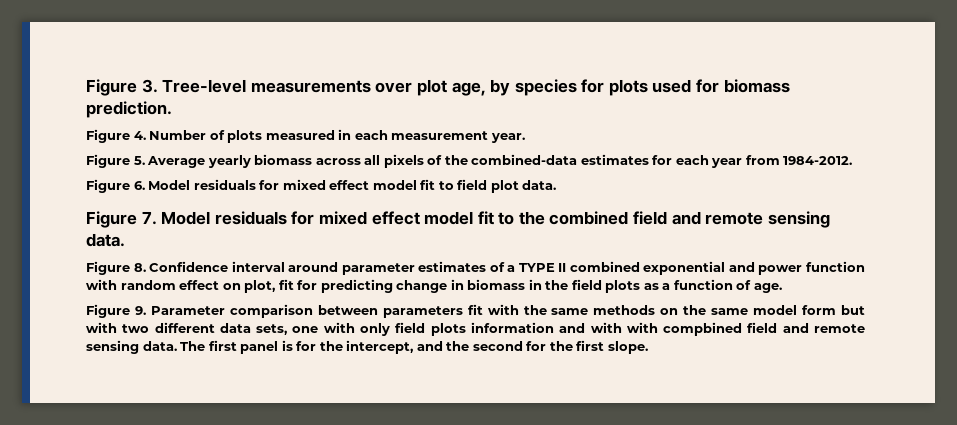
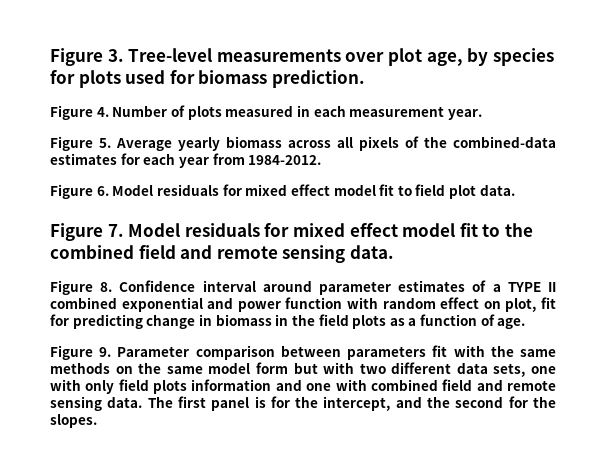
- Figure 9. Parameter comparison between parameters fit with the same methods on the same model form but with two different data sets, one with only field plots information and with with compbined field and remote sensing data.
+ Figure 9. Parameter comparison between parameters fit with the same methods on the same model form but with two different data sets, one with only field plots information and one with combined field and remote sensing data.
- The first panel is for the intercept, and the second for the first slope.
+ The first panel is for the intercept, and the second for the slopes.

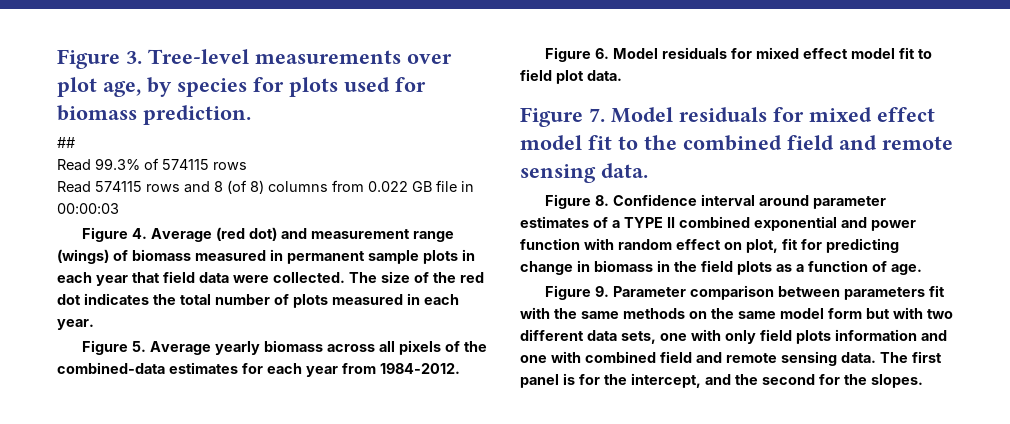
- Figure 4. Number of plots measured in each measurement year.
+ ##
+ Read 99.3% of 574115 rows
+ Read 574115 rows and 8 (of 8) columns from 0.022 GB file in 00:00:03
+ Figure 4. Average (red dot) and measurement range (wings) of biomass measured in permanent sample plots in each year that field data were collected. The size of the red dot indicates the total number of plots measured in each year.

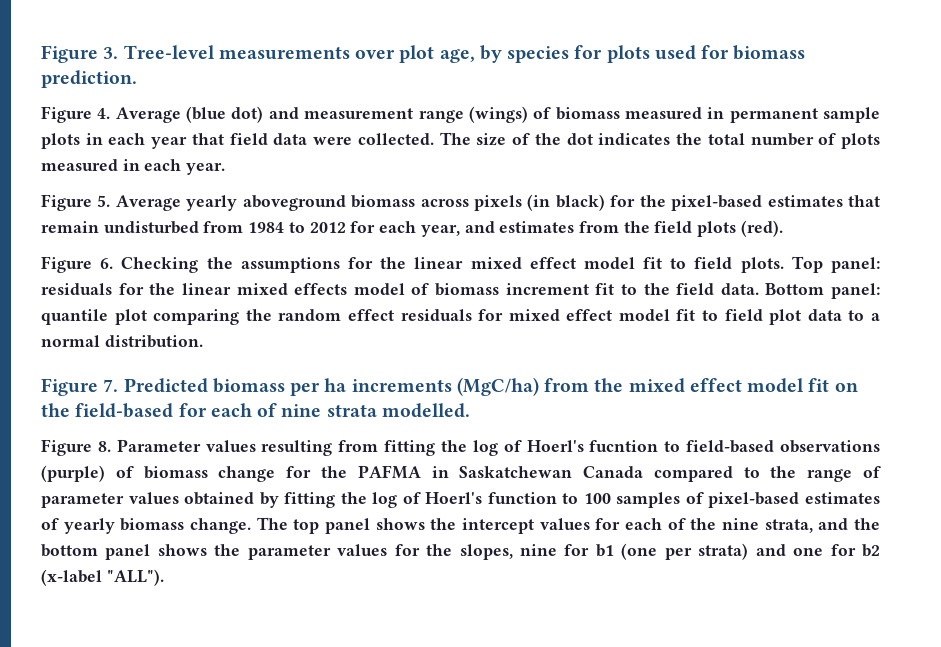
- ##
- Read 99.3% of 574115 rows
- Read 574115 rows and 8 (of 8) columns from 0.022 GB file in 00:00:03
- Figure 4. Average (red dot) and measurement range (wings) of biomass measured in permanent sample plots in each year that field data were collected.
+ Figure 4. Average (blue dot) and measurement range (wings) of biomass measured in permanent sample plots in each year that field data were collected.
- The size of the red dot indicates the total number of plots measured in each year.
+ The size of the dot indicates the total number of plots measured in each year.
- Figure 5. Average yearly biomass across all pixels of the combined-data estimates for each year from 1984-2012.
- Figure 6. Model residuals for mixed effect model fit to field plot data.
- Figure 7. Model residuals for mixed effect model fit to the combined field and remote sensing data.
- Figure 8. Confidence interval around parameter estimates of a TYPE II combined exponential and power function with random effect on plot, fit for predicting change in biomass in the field plots as a function of age.
- Figure 9. Parameter comparison between parameters fit with the same methods on the same model form but with two different data sets, one with only field plots information and one with combined field and remote sensing data. The first panel is for the intercept, and the second for the slopes.
+ Figure 5. Average yearly aboveground biomass across pixels (in black) for the pixel-based estimates that remain undisturbed from 1984 to 2012 for each year, and estimates from the field plots (red).
+ Figure 6. Checking the assumptions for the linear mixed effect model fit to field plots. Top panel: residuals for the linear mixed effects model of biomass increment fit to the field data. Bottom panel: quantile plot comparing the random effect residuals for mixed effect model fit to field plot data to a normal distribution.
+ Figure 7. Predicted biomass per ha increments (MgC/ha) from the mixed effect model fit on the field-based for each of nine strata modelled.
+ Figure 8. Parameter values resulting from fitting the log of Hoerl's fucntion to field-based observations (purple) of biomass change for the PAFMA in Saskatchewan Canada compared to the range of parameter values obtained by fitting the log of Hoerl's function to 100 samples of pixel-based estimates of yearly biomass change. The top panel shows the intercept values for each of the nine strata, and the bottom panel shows the parameter values for the slopes, nine for b1 (one per strata) and one for b2 (x-label "ALL").

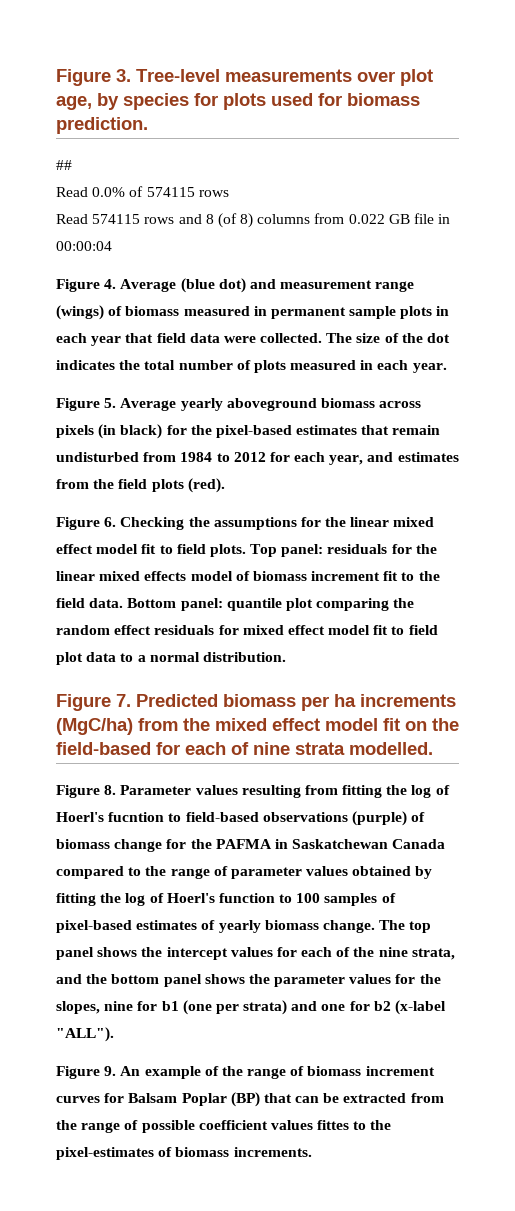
+ ##
+ Read 0.0% of 574115 rows
+ Read 574115 rows and 8 (of 8) columns from 0.022 GB file in 00:00:04
+ Figure 9. An example of the range of biomass increment curves for Balsam Poplar (BP) that can be extracted from the range of possible coefficient values fittes to the pixel-estimates of biomass increments.

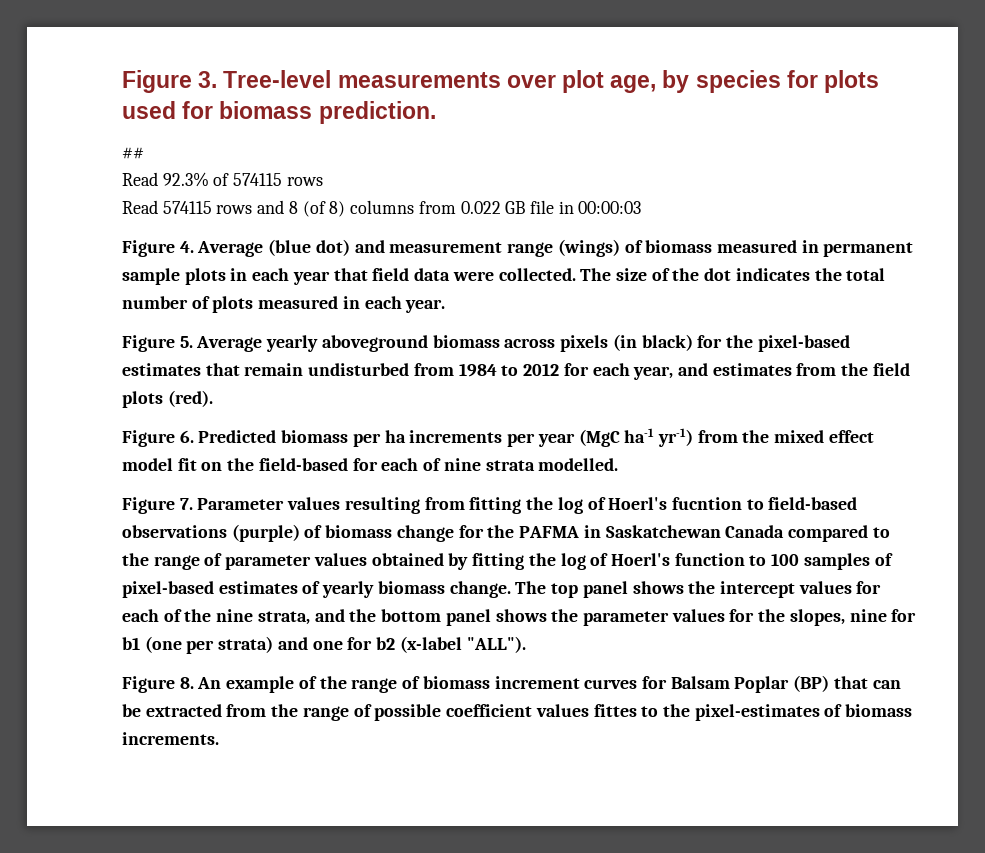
- Read 0.0% of 574115 rows
+ Read 92.3% of 574115 rows
- Read 574115 rows and 8 (of 8) columns from 0.022 GB file in 00:00:04
+ Read 574115 rows and 8 (of 8) columns from 0.022 GB file in 00:00:03
- Figure 6. Checking the assumptions for the linear mixed effect model fit to field plots. Top panel: residuals for the linear mixed effects model of biomass increment fit to the field data. Bottom panel: quantile plot comparing the random effect residuals for mixed effect model fit to field plot data to a normal distribution.
- Figure 7. Predicted biomass per ha increments (MgC/ha) from the mixed effect model fit on the field-based for each of nine strata modelled.
+ Figure 6. Predicted biomass per ha increments per year (MgC ha-1 yr-1) from the mixed effect model fit on the field-based for each of nine strata modelled.
- Figure 8. Parameter values resulting from fitting the log of Hoerl's fucntion to field-based observations (purple) of biomass change for the PAFMA in Saskatchewan Canada compared to the range of parameter values obtained by fitting the log of Hoerl's function to 100 samples of pixel-based estimates of yearly biomass change.
+ Figure 7. Parameter values resulting from fitting the log of Hoerl's fucntion to field-based observations (purple) of biomass change for the PAFMA in Saskatchewan Canada compared to the range of parameter values obtained by fitting the log of Hoerl's function to 100 samples of pixel-based estimates of yearly biomass change.
- Figure 9. An example of the range of biomass increment curves for Balsam Poplar (BP) that can be extracted from the range of possible coefficient values fittes to the pixel-estimates of biomass increments.
+ Figure 8. An example of the range of biomass increment curves for Balsam Poplar (BP) that can be extracted from the range of possible coefficient values fittes to the pixel-estimates of biomass increments.

